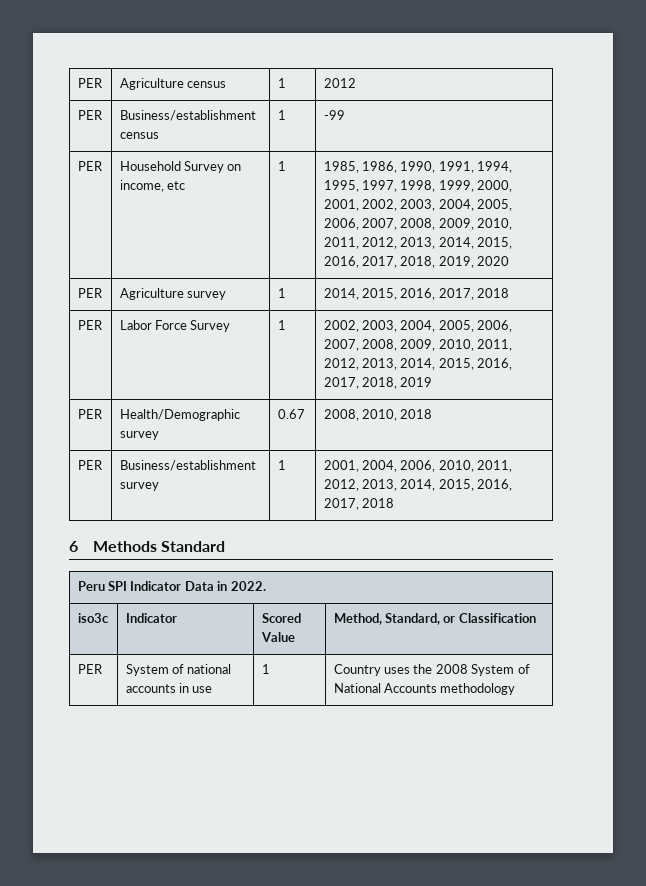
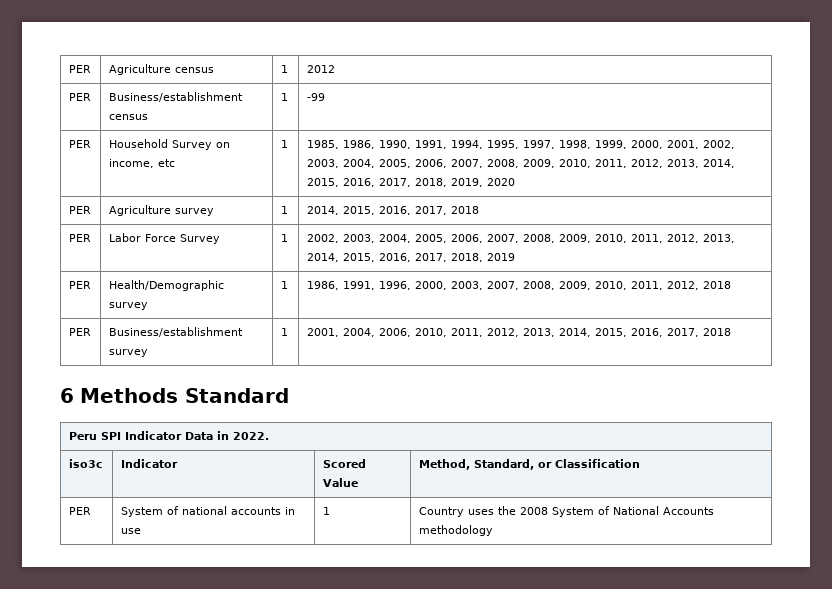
- PER | Health/Demographic survey | 0.67 | 2008, 2010, 2018
+ PER | Health/Demographic survey | 1 | 1986, 1991, 1996, 2000, 2003, 2007, 2008, 2009, 2010, 2011, 2012, 2018

